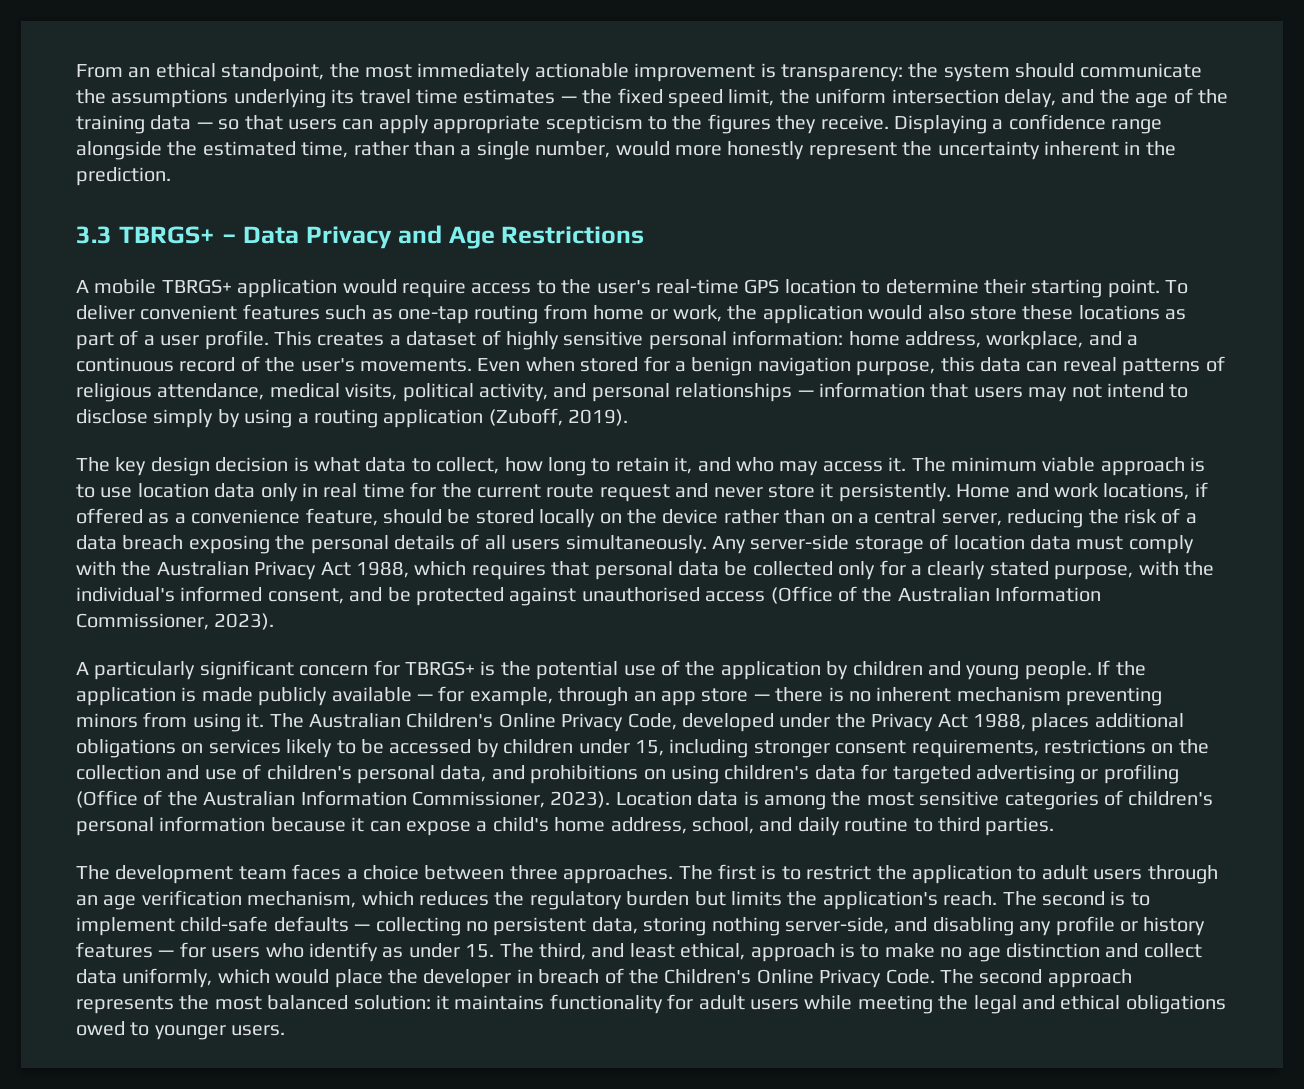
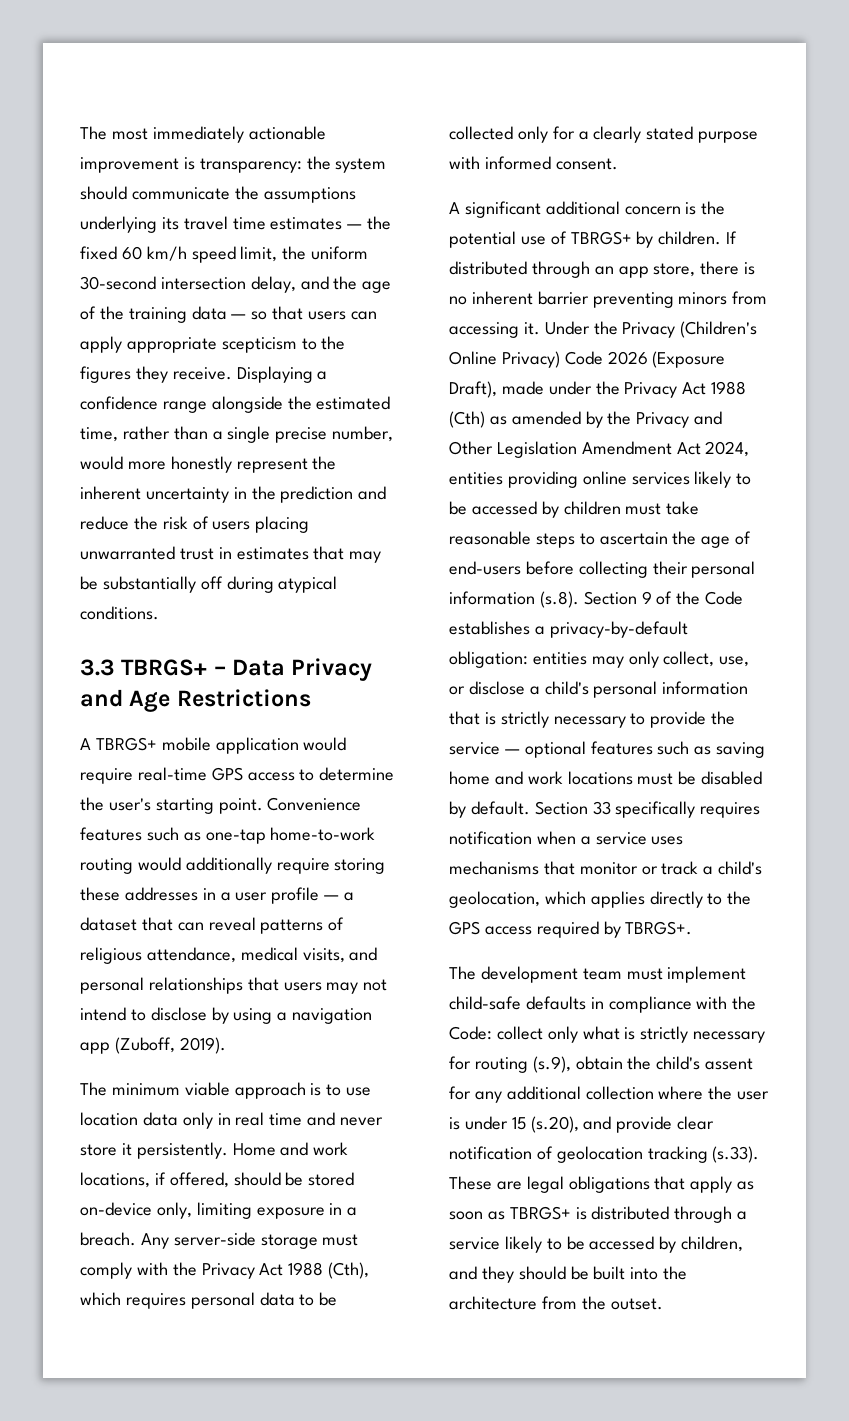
- From an ethical standpoint, the most immediately actionable improvement is transparency: the system should communicate the assumptions underlying its travel time estimates — the fixed speed limit, the uniform intersection delay, and the age of the training data — so that users can apply appropriate scepticism to the figures they receive.
+ The most immediately actionable improvement is transparency: the system should communicate the assumptions underlying its travel time estimates — the fixed 60 km/h speed limit, the uniform 30-second intersection delay, and the age of the training data — so that users can apply appropriate scepticism to the figures they receive.
- Displaying a confidence range alongside the estimated time, rather than a single number, would more honestly represent the uncertainty inherent in the prediction.
+ Displaying a confidence range alongside the estimated time, rather than a single precise number, would more honestly represent the inherent uncertainty in the prediction and reduce the risk of users placing unwarranted trust in estimates that may be substantially off during atypical conditions.
- A mobile TBRGS+ application would require access to the user's real-time GPS location to determine their starting point. To deliver convenient features such as one-tap routing from home or work, the application would also store these locations as part of a user profile. This creates a dataset of highly sensitive personal information: home address, workplace, and a continuous record of the user's movements. Even when stored for a benign navigation purpose, this data can reveal patterns of religious attendance, medical visits, political activity, and personal relationships — information that users may not intend to disclose simply by using a routing application (Zuboff, 2019).
+ A TBRGS+ mobile application would require real-time GPS access to determine the user's starting point. Convenience features such as one-tap home-to-work routing would additionally require storing these addresses in a user profile — a dataset that can reveal patterns of religious attendance, medical visits, and personal relationships that users may not intend to disclose by using a navigation app (Zuboff, 2019).
- The key design decision is what data to collect, how long to retain it, and who may access it. The minimum viable approach is to use location data only in real time for the current route request and never store it persistently.
+ The minimum viable approach is to use location data only in real time and never store it persistently.
- Home and work locations, if offered as a convenience feature, should be stored locally on the device rather than on a central server, reducing the risk of a data breach exposing the personal details of all users simultaneously. Any server-side storage of location data must comply with the Australian Privacy Act 1988, which requires that personal data be collected only for a clearly stated purpose, with the individual's informed consent, and be protected against unauthorised access (Office of the Australian Information Commissioner, 2023).
- A particularly significant concern for TBRGS+ is the potential use of the application by children and young people. If the application is made publicly available — for example, through an app store — there is no inherent mechanism preventing minors from using it. The Australian Children's Online Privacy Code, developed under the Privacy Act 1988, places additional obligations on services likely to be accessed by children under 15, including stronger consent requirements, restrictions on the collection and use of children's personal data, and prohibitions on using children's data for targeted advertising or profiling (Office of the Australian Information Commissioner, 2023). Location data is among the most sensitive categories of children's personal information because it can expose a child's home address, school, and daily routine to third parties.
- The development team faces a choice between three approaches. The first is to restrict the application to adult users through an age verification mechanism, which reduces the regulatory burden but limits the application's reach. The second is to implement child-safe defaults — collecting no persistent data, storing nothing server-side, and disabling any profile or history features — for users who identify as under 15. The third, and least ethical, approach is to make no age distinction and collect data uniformly, which would place the developer in breach of the Children's Online Privacy Code. The second approach represents the most balanced solution: it maintains functionality for adult users while meeting the legal and ethical obligations owed to younger users.
+ Home and work locations, if offered, should be stored on-device only, limiting exposure in a breach. Any server-side storage must comply with the Privacy Act 1988 (Cth), which requires personal data to be collected only for a clearly stated purpose with informed consent.
+ A significant additional concern is the potential use of TBRGS+ by children. If distributed through an app store, there is no inherent barrier preventing minors from accessing it. Under the Privacy (Children's Online Privacy) Code 2026 (Exposure Draft), made under the Privacy Act 1988 (Cth) as amended by the Privacy and Other Legislation Amendment Act 2024, entities providing online services likely to be accessed by children must take reasonable steps to ascertain the age of end-users before collecting their personal information (s.8). Section 9 of the Code establishes a privacy-by-default obligation: entities may only collect, use, or disclose a child's personal information that is strictly necessary to provide the service — optional features such as saving home and work locations must be disabled by default. Section 33 specifically requires notification when a service uses mechanisms that monitor or track a child's geolocation, which applies directly to the GPS access required by TBRGS+.
+ The development team must implement child-safe defaults in compliance with the Code: collect only what is strictly necessary for routing (s.9), obtain the child's assent for any additional collection where the user is under 15 (s.20), and provide clear notification of geolocation tracking (s.33). These are legal obligations that apply as soon as TBRGS+ is distributed through a service likely to be accessed by children, and they should be built into the architecture from the outset.

